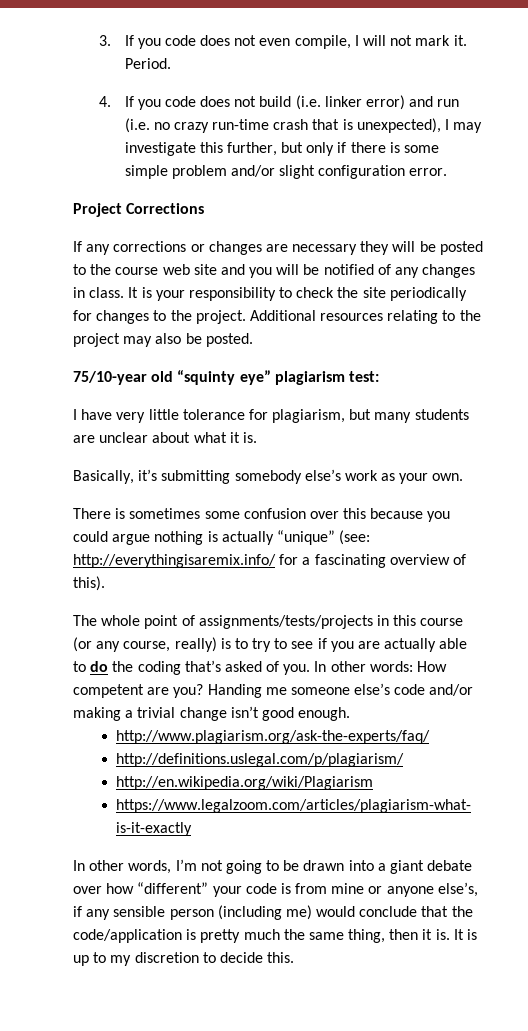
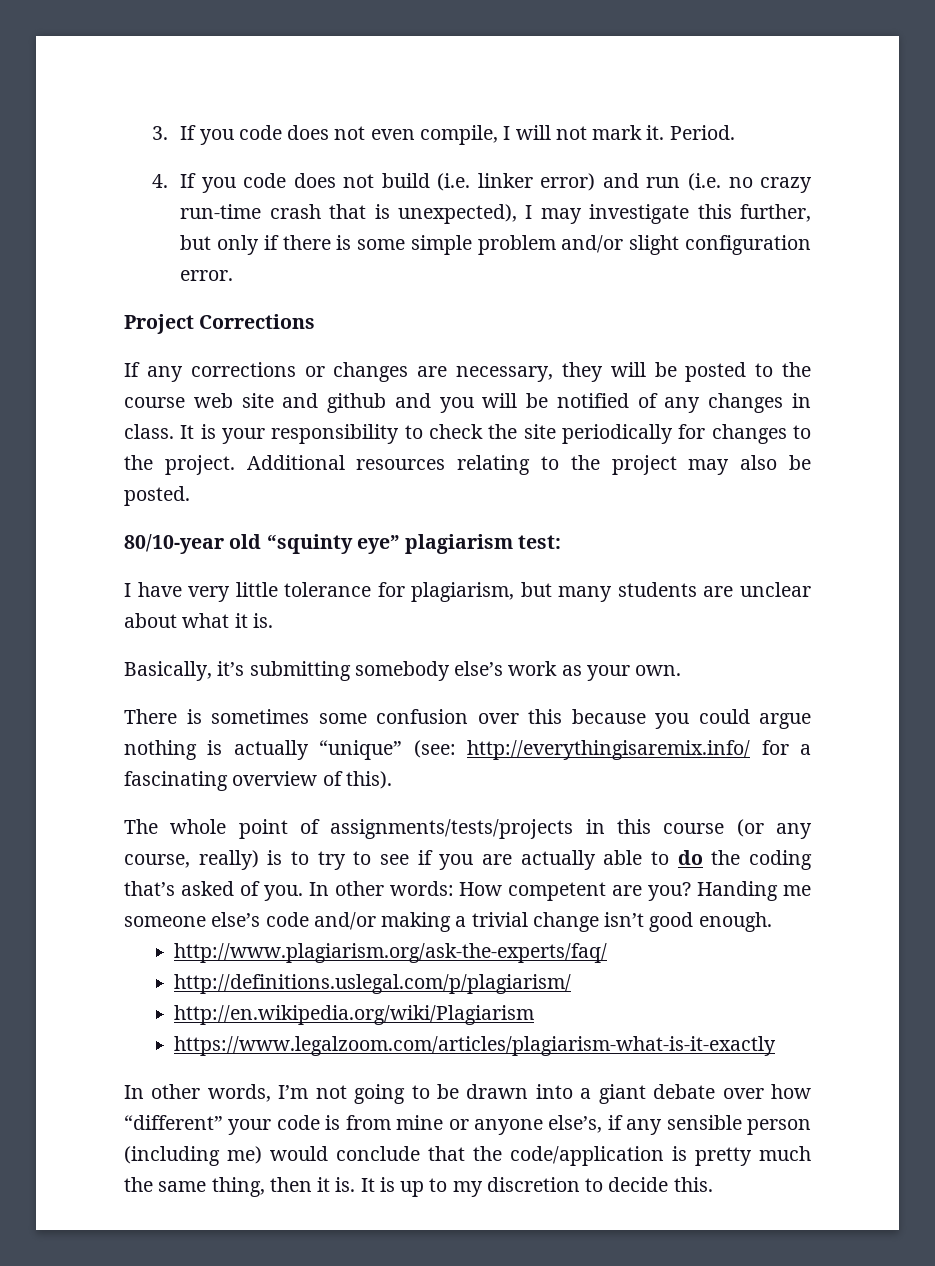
- If any corrections or changes are necessary they will be posted to the course web site and you will be notified of any changes in class.
+ If any corrections or changes are necessary, they will be posted to the course web site and github and you will be notified of any changes in class.
- 75/10-year old “squinty eye” plagiarism test:
+ 80/10-year old “squinty eye” plagiarism test:

